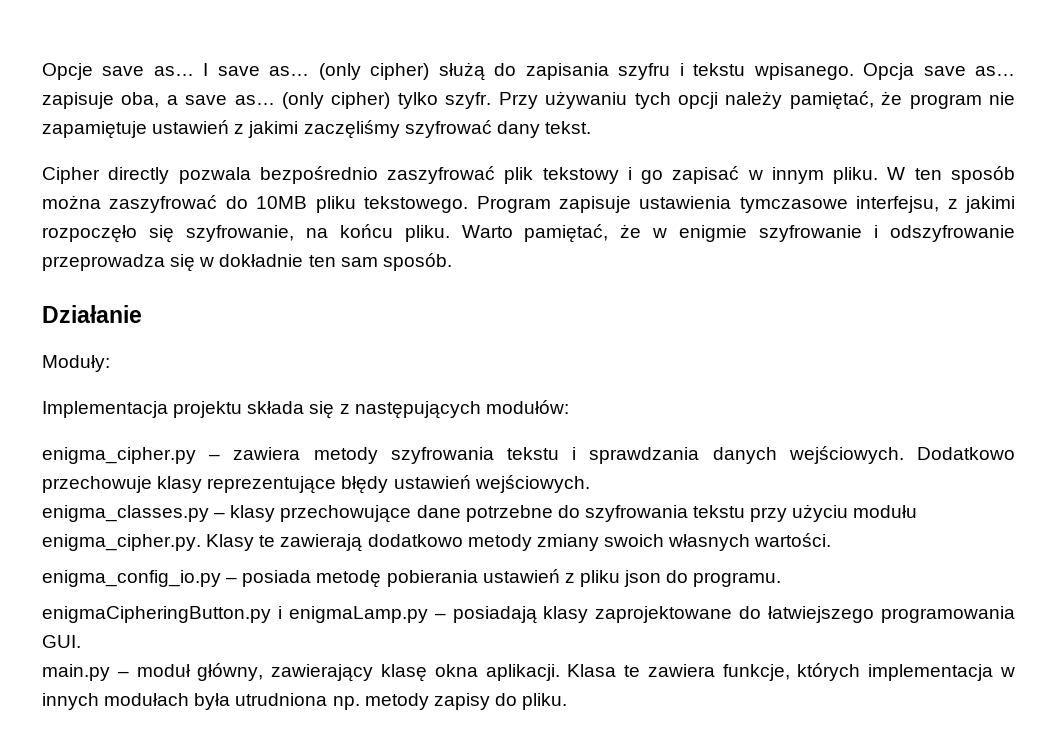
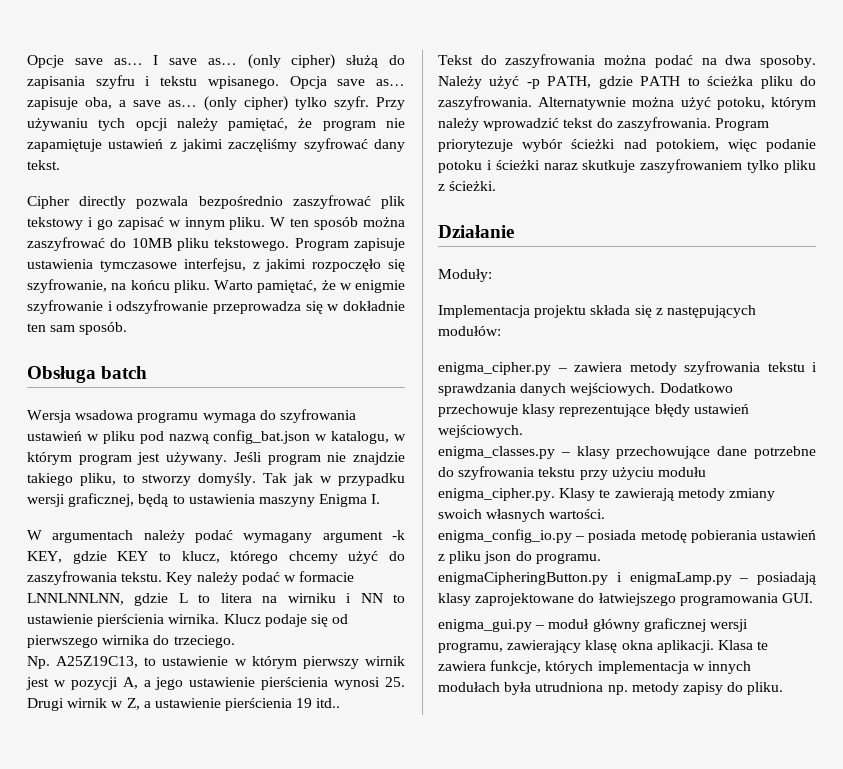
+ Obsługa batch
+ Wersja wsadowa programu wymaga do szyfrowania ustawień w pliku pod nazwą config_bat.json w katalogu, w którym program jest używany. Jeśli program nie znajdzie takiego pliku, to stworzy domyśly. Tak jak w przypadku wersji graficznej, będą to ustawienia maszyny Enigma I.
+ W argumentach należy podać wymagany argument -k KEY, gdzie KEY to klucz, którego chcemy użyć do zaszyfrowania tekstu. Key należy podać w formacie LNNLNNLNN, gdzie L to litera na wirniku i NN to ustawienie pierścienia wirnika. Klucz podaje się od pierwszego wirnika do trzeciego.
+ Np. A25Z19C13, to ustawienie w którym pierwszy wirnik jest w pozycji A, a jego ustawienie pierścienia wynosi 25. Drugi wirnik w Z, a ustawienie pierścienia 19 itd..
+ Tekst do zaszyfrowania można podać na dwa sposoby. Należy użyć -p PATH, gdzie PATH to ścieżka pliku do zaszyfrowania. Alternatywnie można użyć potoku, którym należy wprowadzić tekst do zaszyfrowania. Program priorytezuje wybór ścieżki nad potokiem, więc podanie potoku i ścieżki naraz skutkuje zaszyfrowaniem tylko pliku z ścieżki.
- enigma_classes.py – klasy przechowujące dane potrzebne do szyfrowania tekstu przy użyciu modułu enigma_cipher.py. Klasy te zawierają dodatkowo metody zmiany swoich własnych wartości.
+ enigma_classes.py – klasy przechowujące dane potrzebne do szyfrowania tekstu przy użyciu modułu enigma_cipher.py. Klasy te zawierają metody zmiany swoich własnych wartości.
- main.py – moduł główny, zawierający klasę okna aplikacji.
+ enigma_gui.py – moduł główny graficznej wersji programu, zawierający klasę okna aplikacji.

